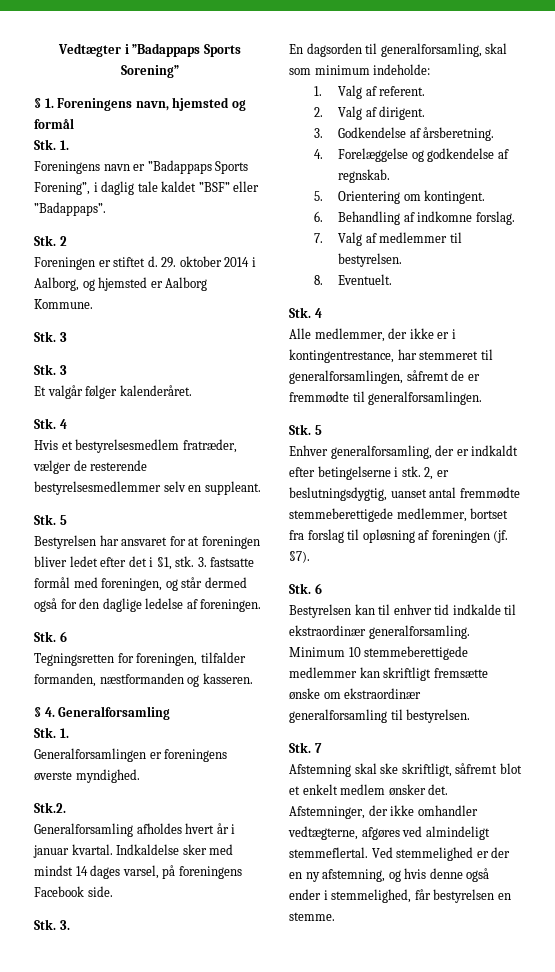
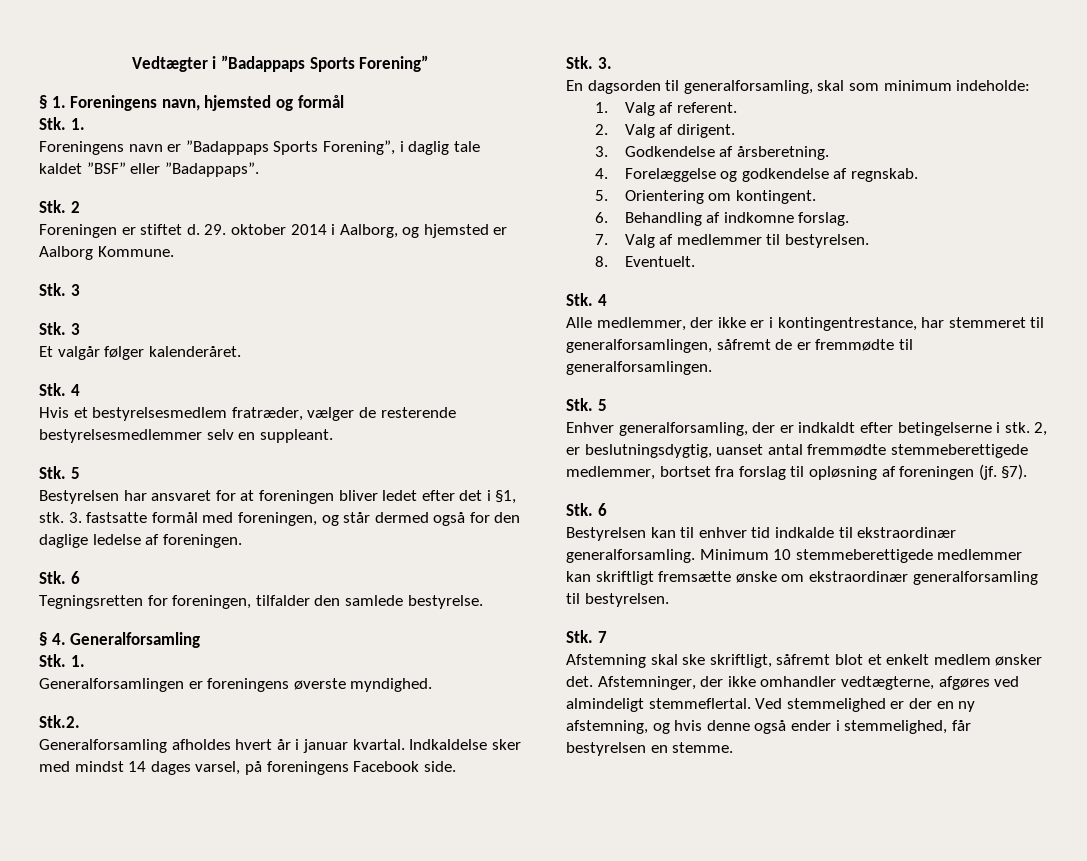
- Vedtægter i ”Badappaps Sports Sorening”
+ Vedtægter i ”Badappaps Sports Forening”
- Tegningsretten for foreningen, tilfalder formanden, næstformanden og kasseren.
+ Tegningsretten for foreningen, tilfalder den samlede bestyrelse.

